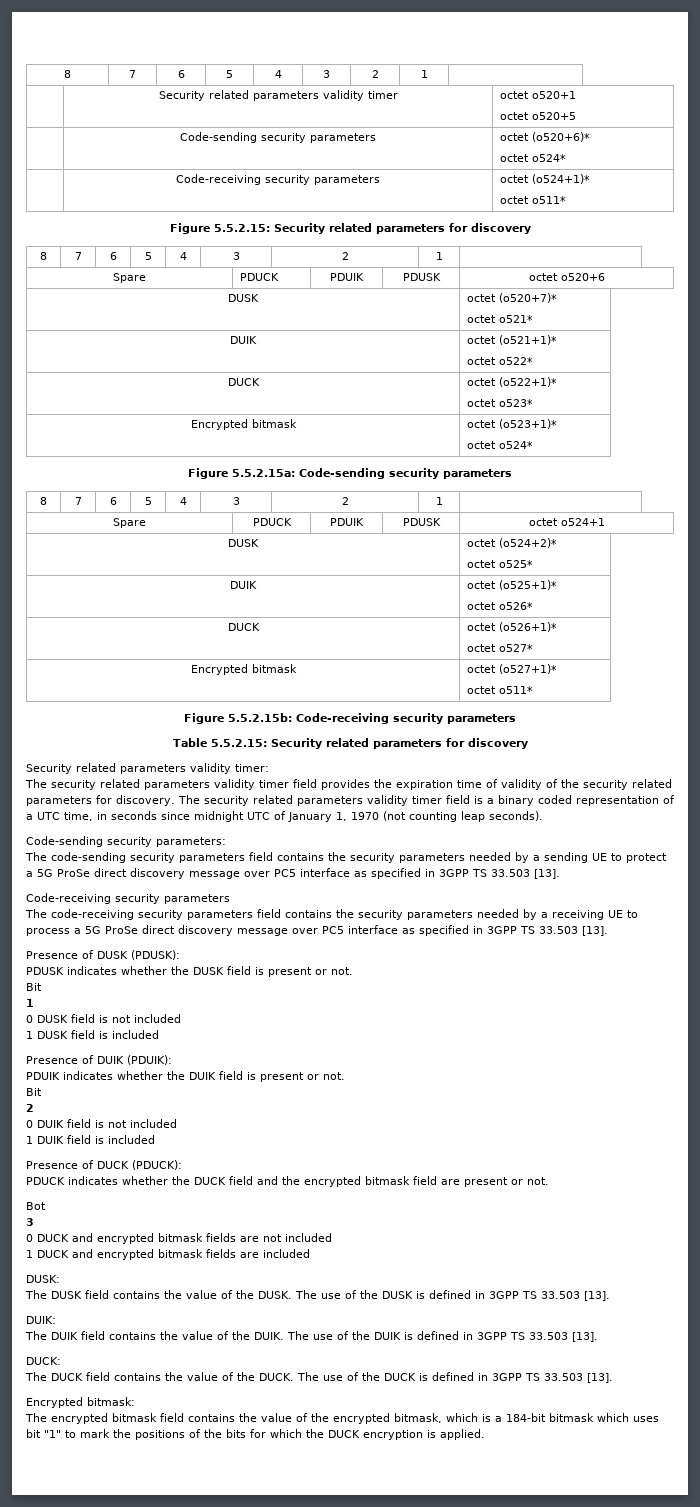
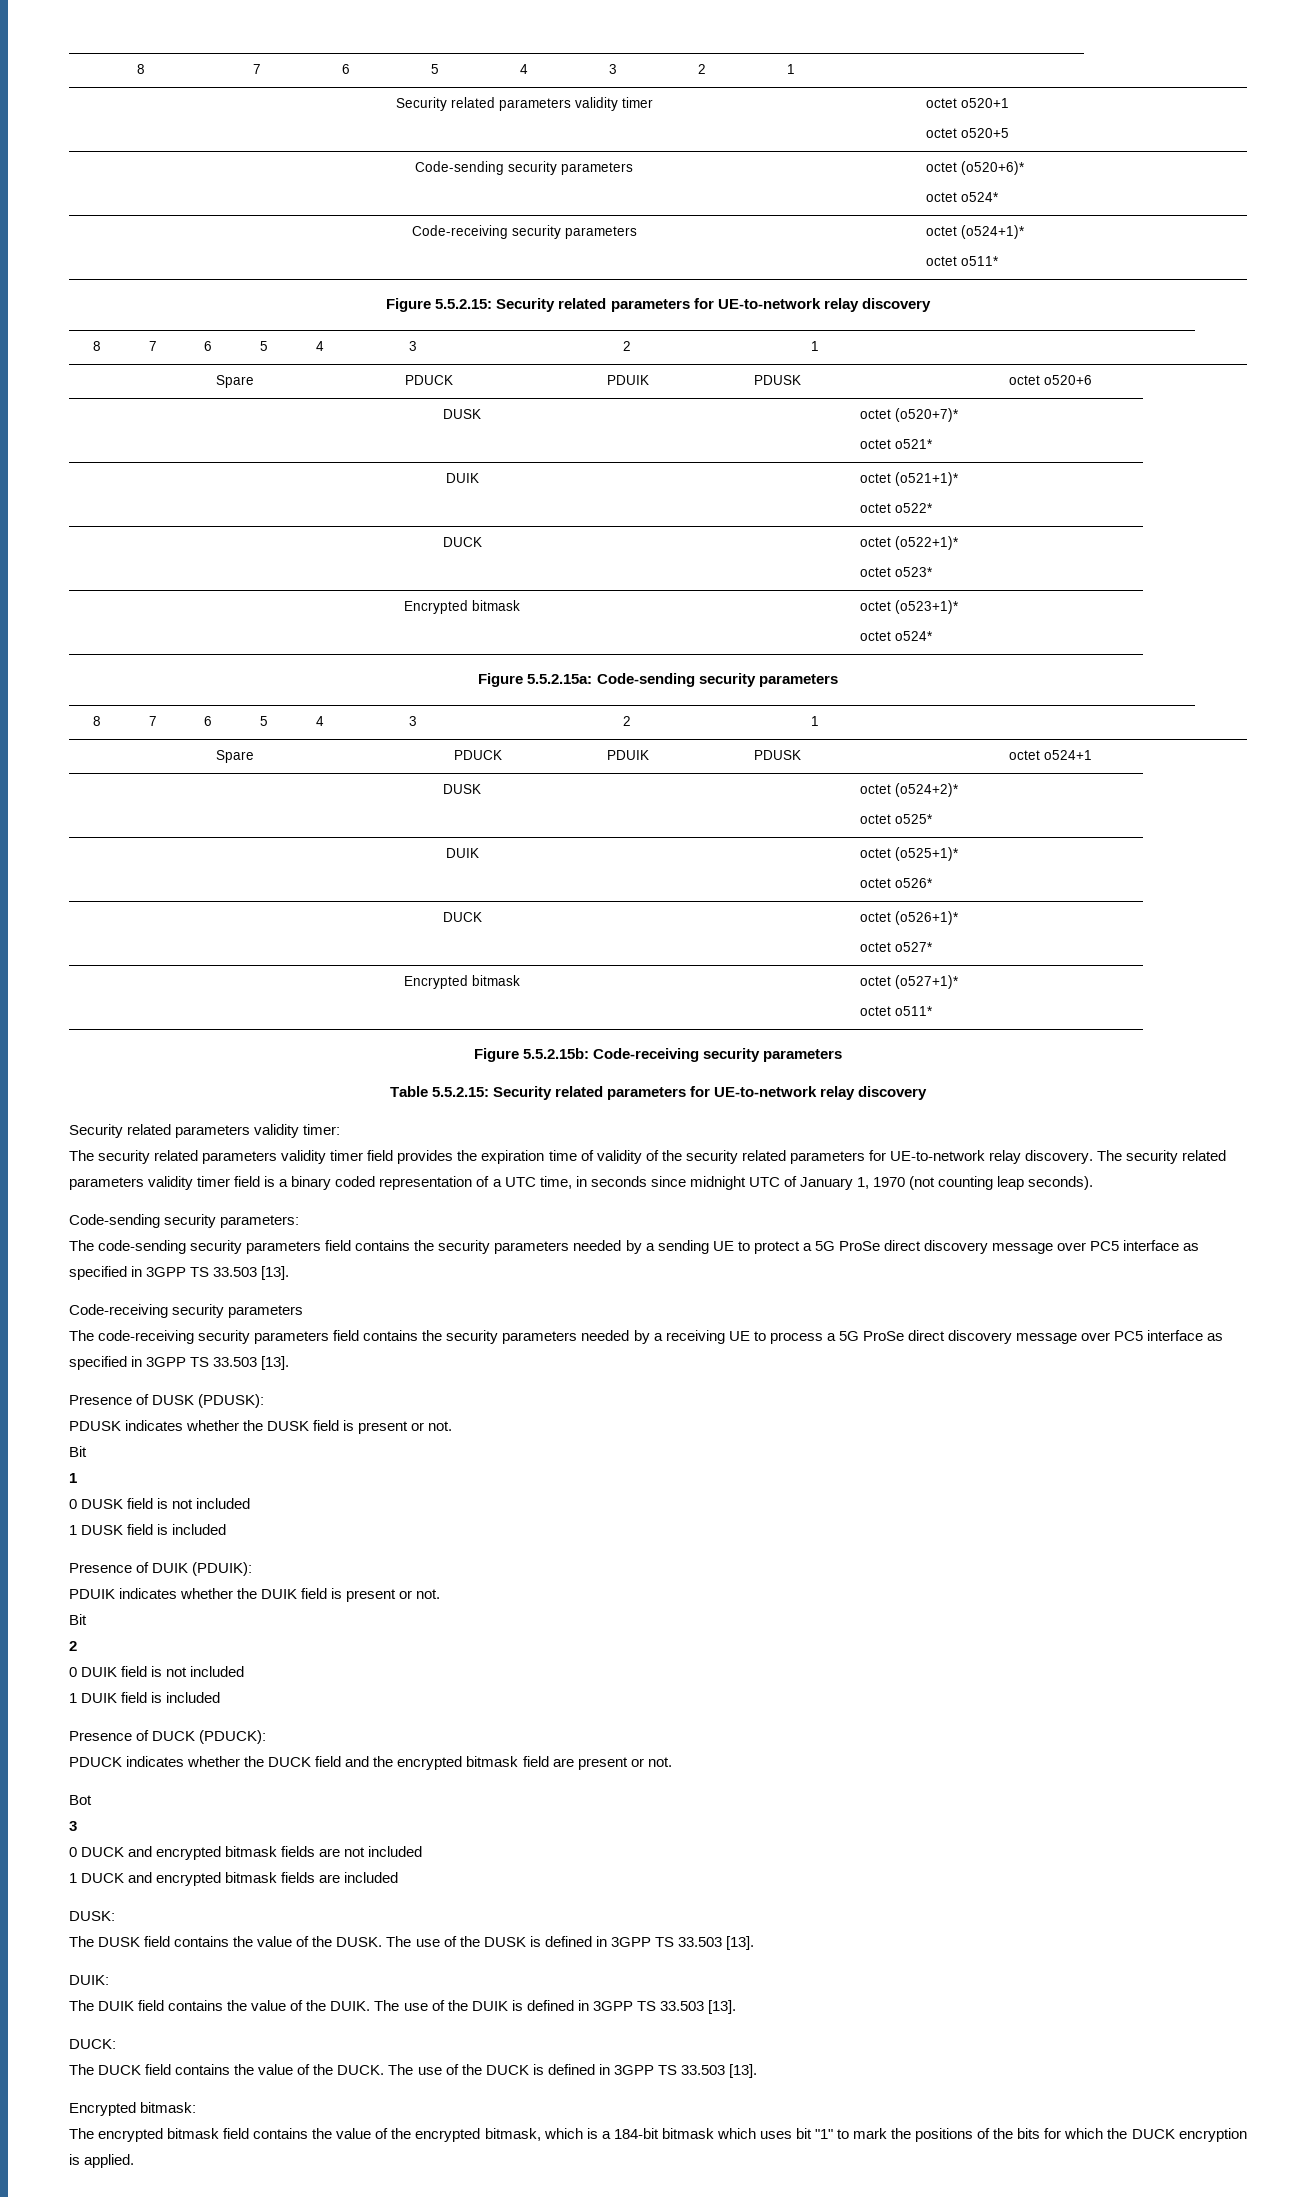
- Figure 5.5.2.15: Security related parameters for discovery
+ Figure 5.5.2.15: Security related parameters for UE-to-network relay discovery
- Table 5.5.2.15: Security related parameters for discovery
+ Table 5.5.2.15: Security related parameters for UE-to-network relay discovery
- The security related parameters validity timer field provides the expiration time of validity of the security related parameters for discovery.
+ The security related parameters validity timer field provides the expiration time of validity of the security related parameters for UE-to-network relay discovery.

